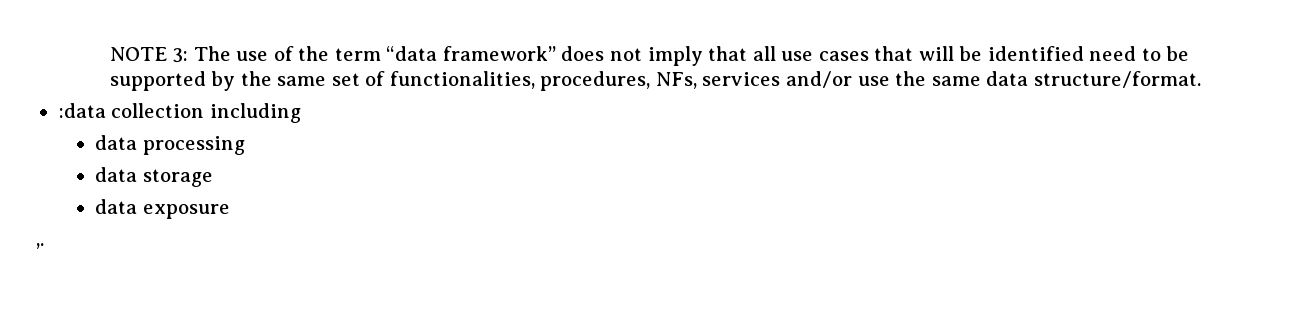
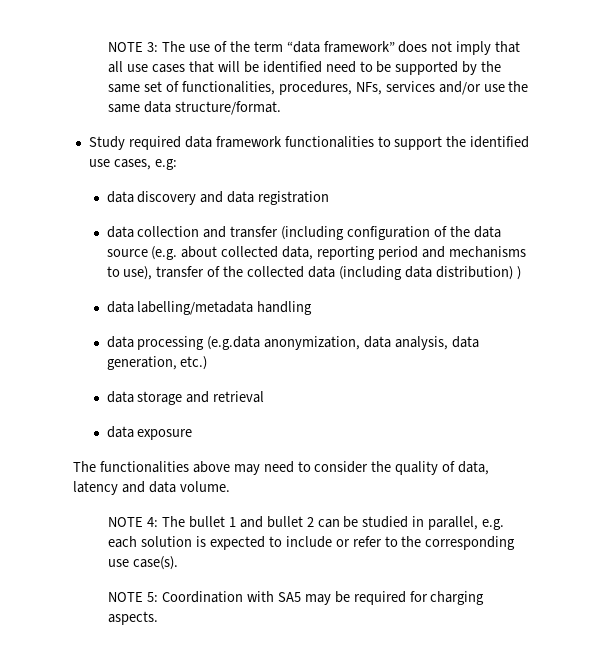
- :data collection including
- data processing
+ Study required data framework functionalities to support the identified use cases, e.g:
+ data discovery and data registration
+ data collection and transfer (including configuration of the data source (e.g. about collected data, reporting period and mechanisms to use), transfer of the collected data (including data distribution) )
+ data labelling/metadata handling
+ data processing (e.g.data anonymization, data analysis, data generation, etc.)
- data storage
+ data storage and retrieval
- ,.
+ The functionalities above may need to consider the quality of data, latency and data volume.
+ NOTE 4: The bullet 1 and bullet 2 can be studied in parallel, e.g. each solution is expected to include or refer to the corresponding use case(s).
+ NOTE 5: Coordination with SA5 may be required for charging aspects.

